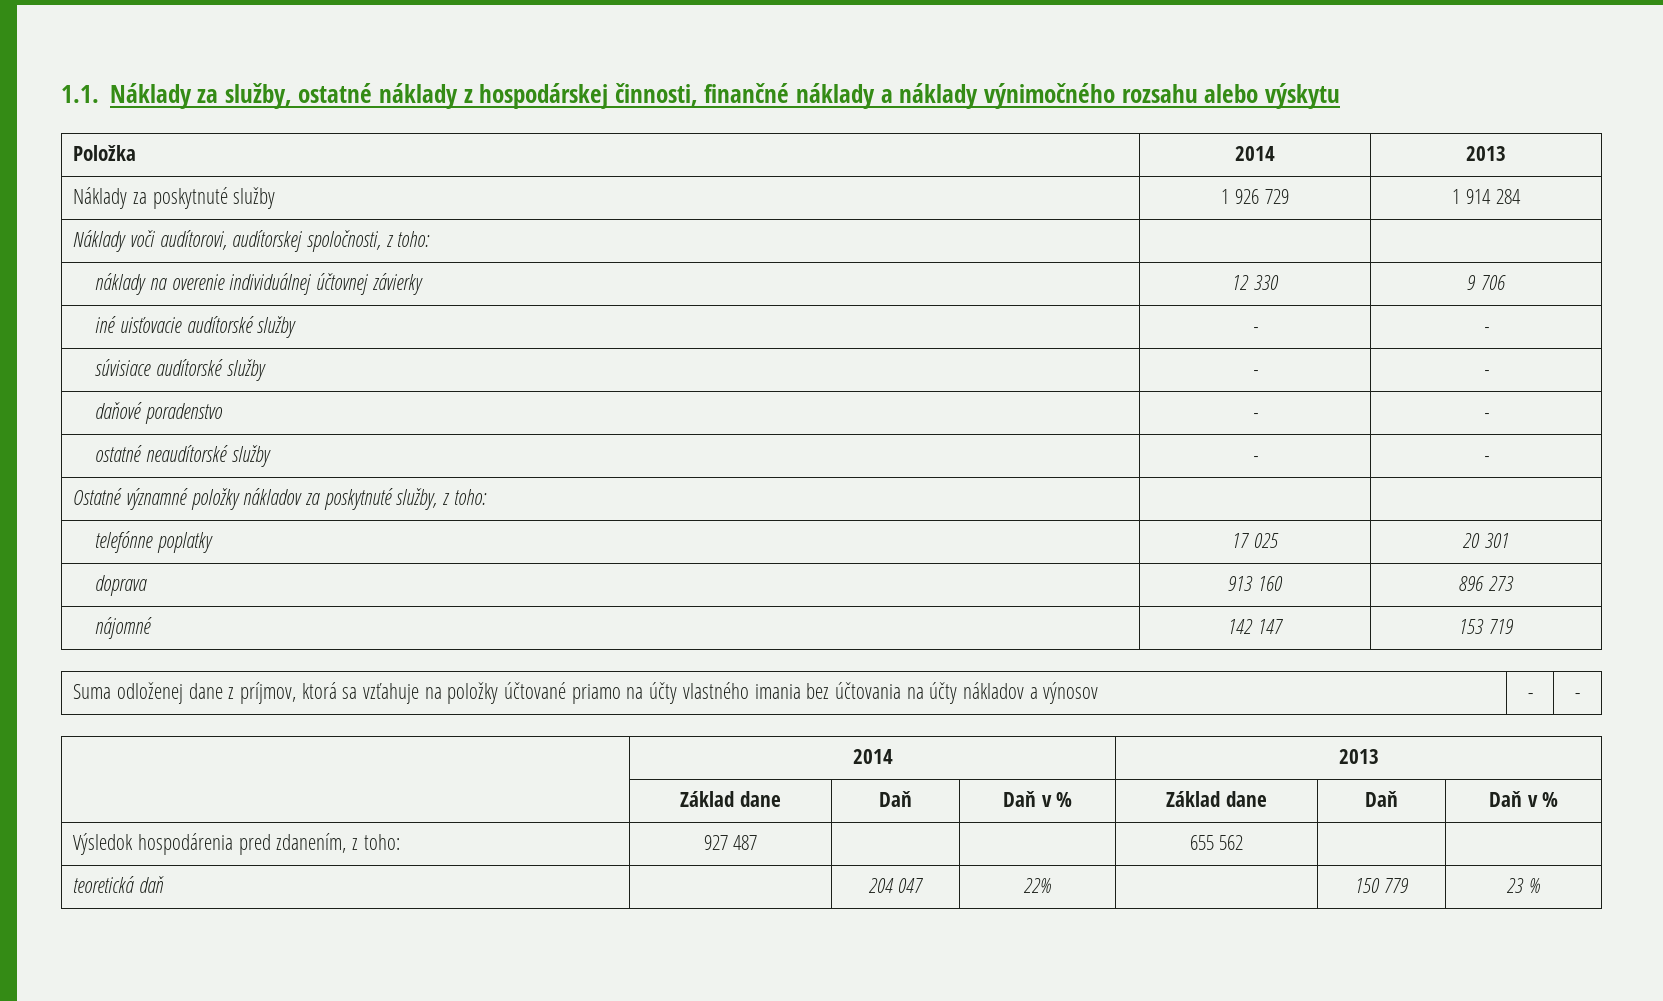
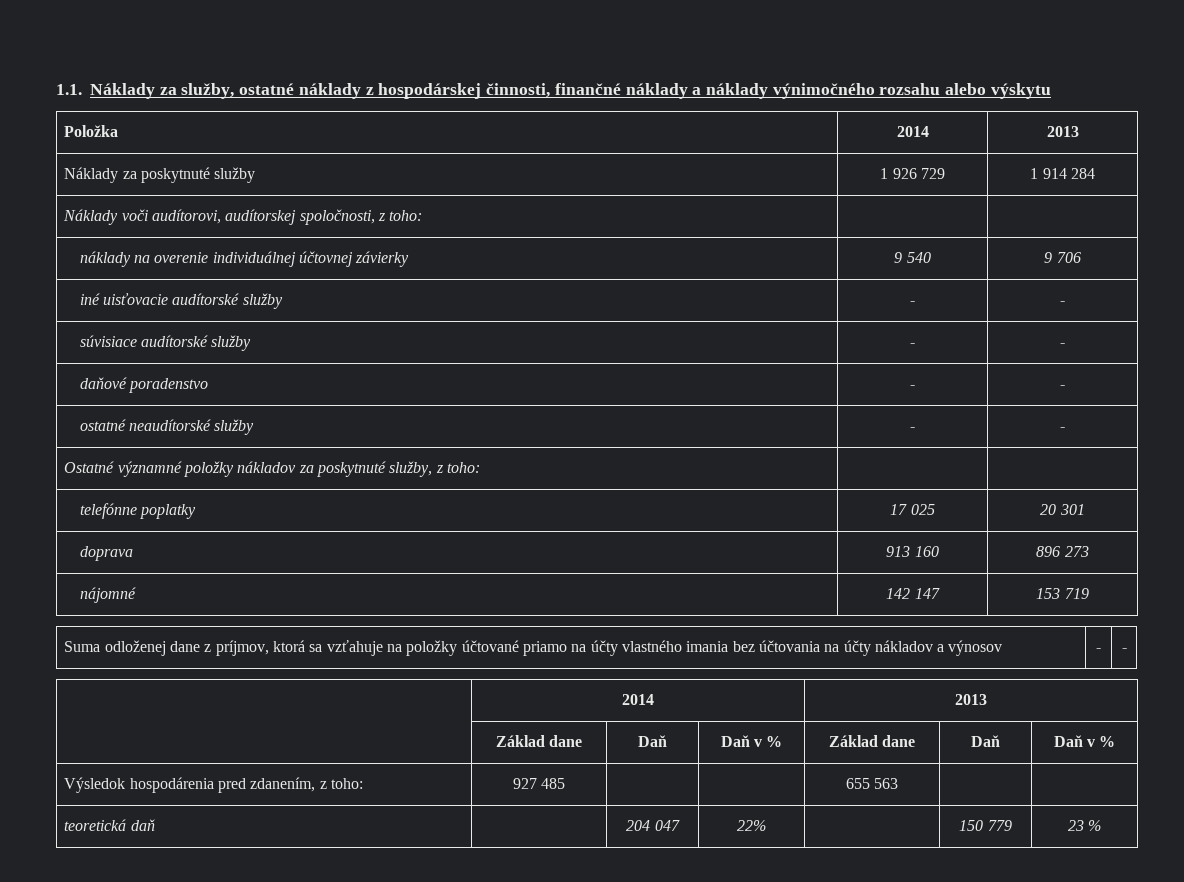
- náklady na overenie individuálnej účtovnej závierky | 12 330 | 9 706
+ náklady na overenie individuálnej účtovnej závierky | 9 540 | 9 706
- Výsledok hospodárenia pred zdanením, z toho: | 927 487 | | | 655 562 | |
+ Výsledok hospodárenia pred zdanením, z toho: | 927 485 | | | 655 563 | |

